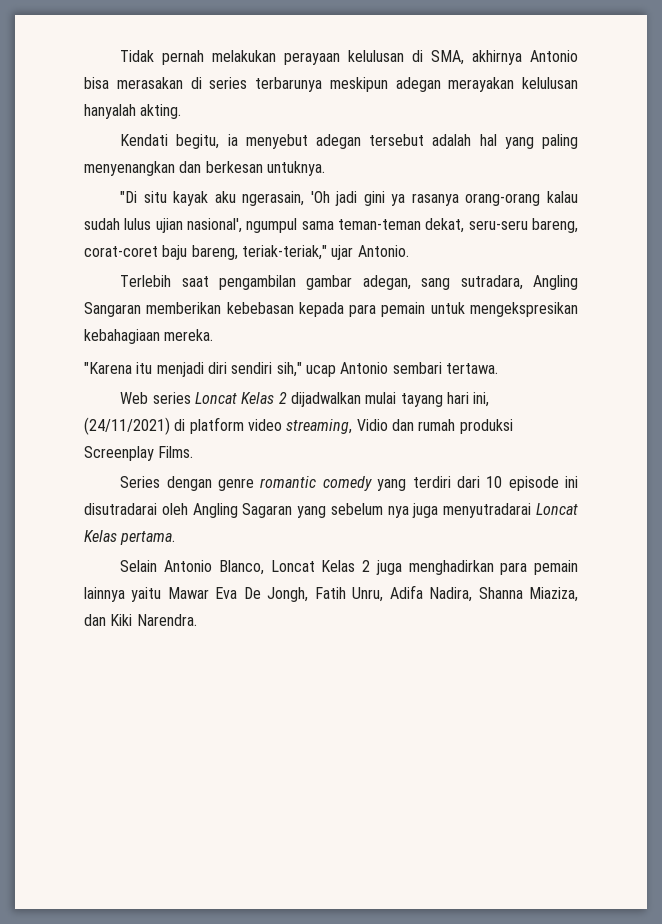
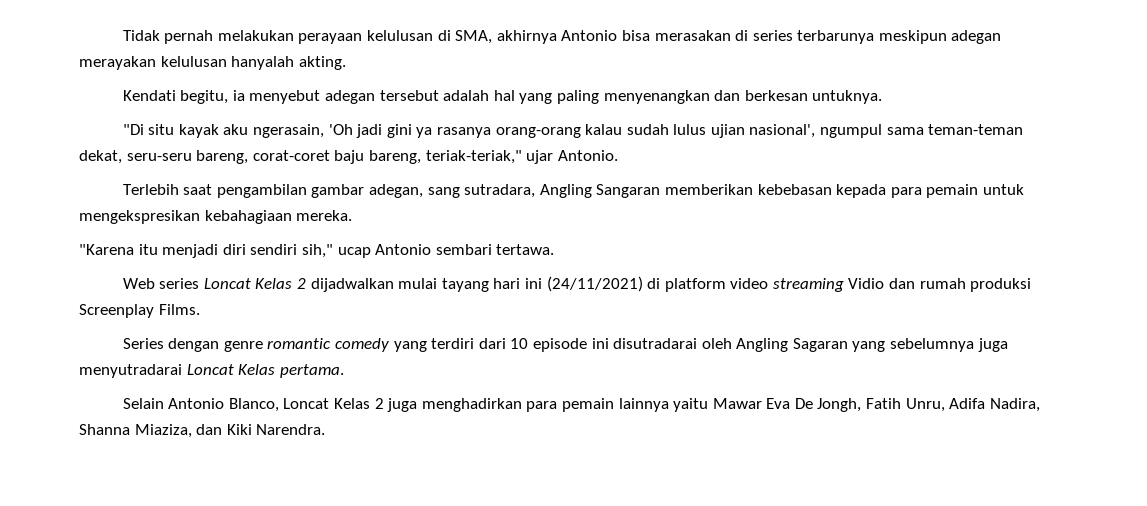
- Web series Loncat Kelas 2 dijadwalkan mulai tayang hari ini, (24/11/2021) di platform video streaming, Vidio dan rumah produksi Screenplay Films.
+ Web series Loncat Kelas 2 dijadwalkan mulai tayang hari ini (24/11/2021) di platform video streaming Vidio dan rumah produksi Screenplay Films.
- Series dengan genre romantic comedy yang terdiri dari 10 episode ini disutradarai oleh Angling Sagaran yang sebelum nya juga menyutradarai Loncat Kelas pertama.
+ Series dengan genre romantic comedy yang terdiri dari 10 episode ini disutradarai oleh Angling Sagaran yang sebelumnya juga menyutradarai Loncat Kelas pertama.

